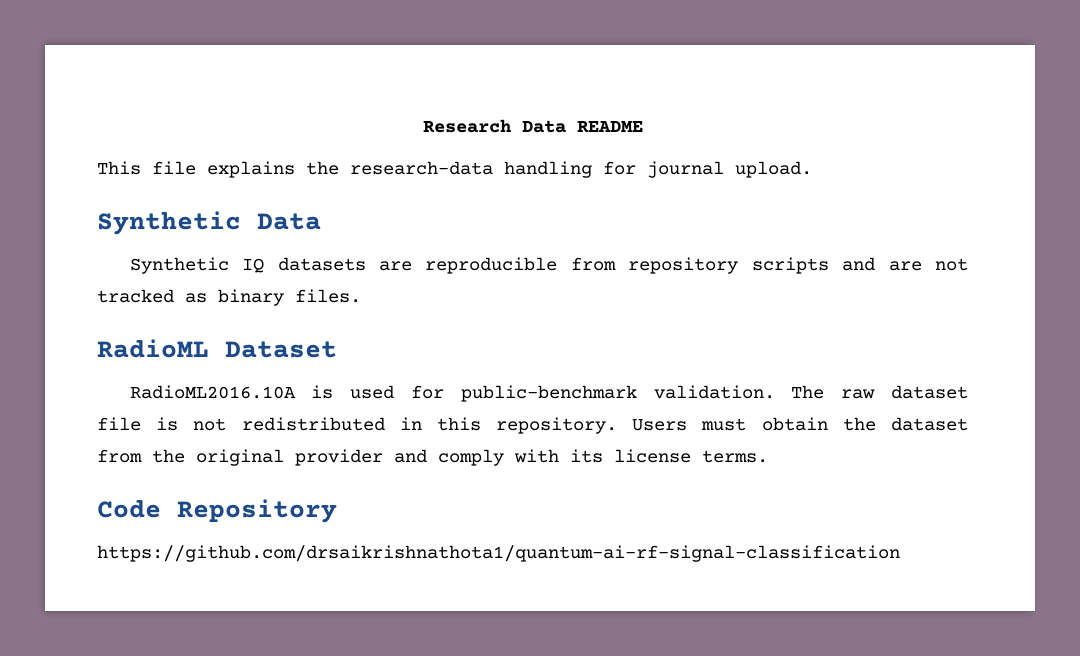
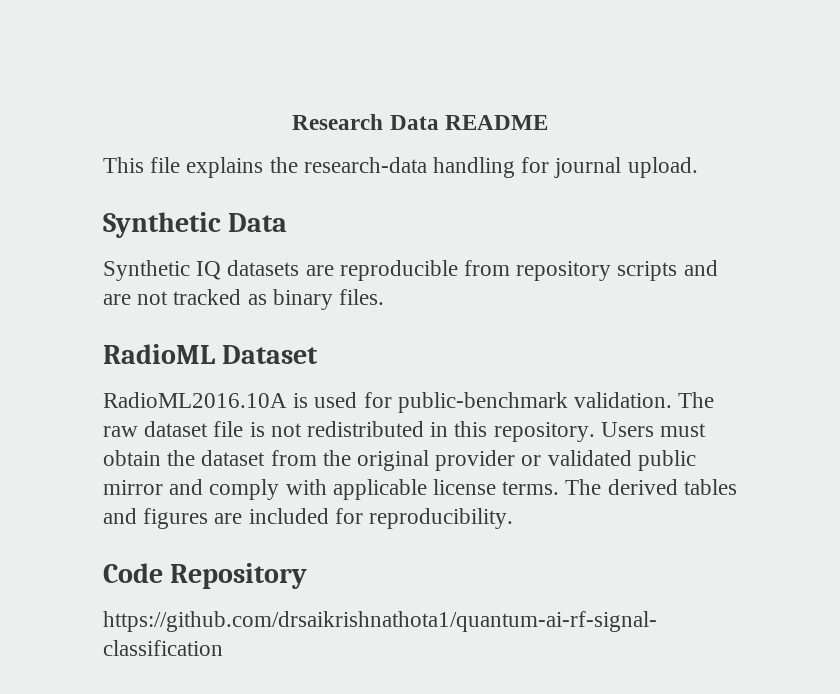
- Users must obtain the dataset from the original provider and comply with its license terms.
+ Users must obtain the dataset from the original provider or validated public mirror and comply with applicable license terms. The derived tables and figures are included for reproducibility.

